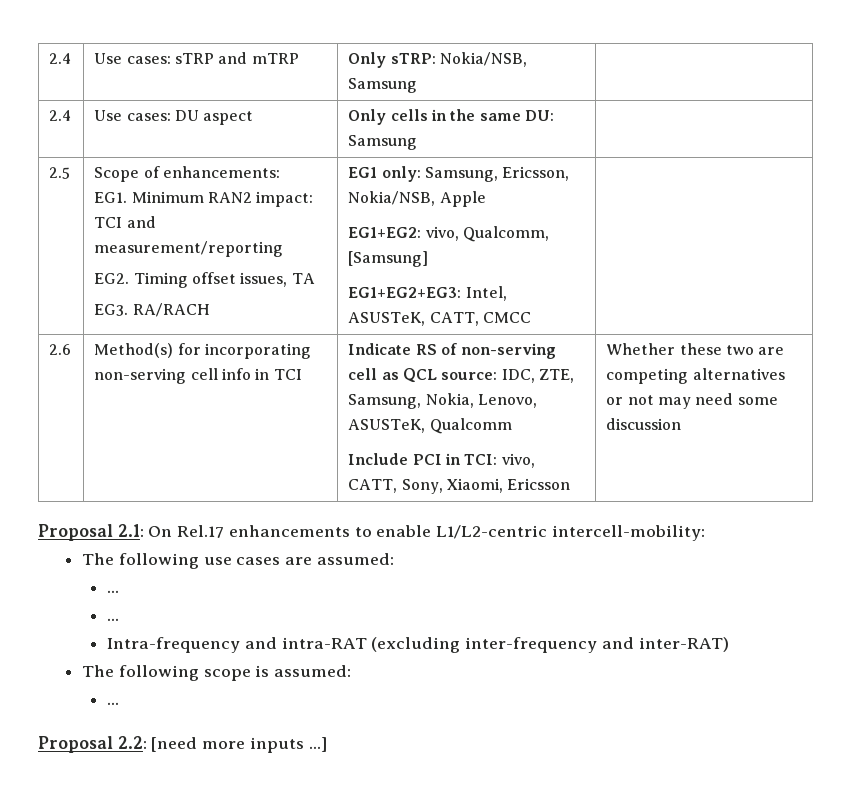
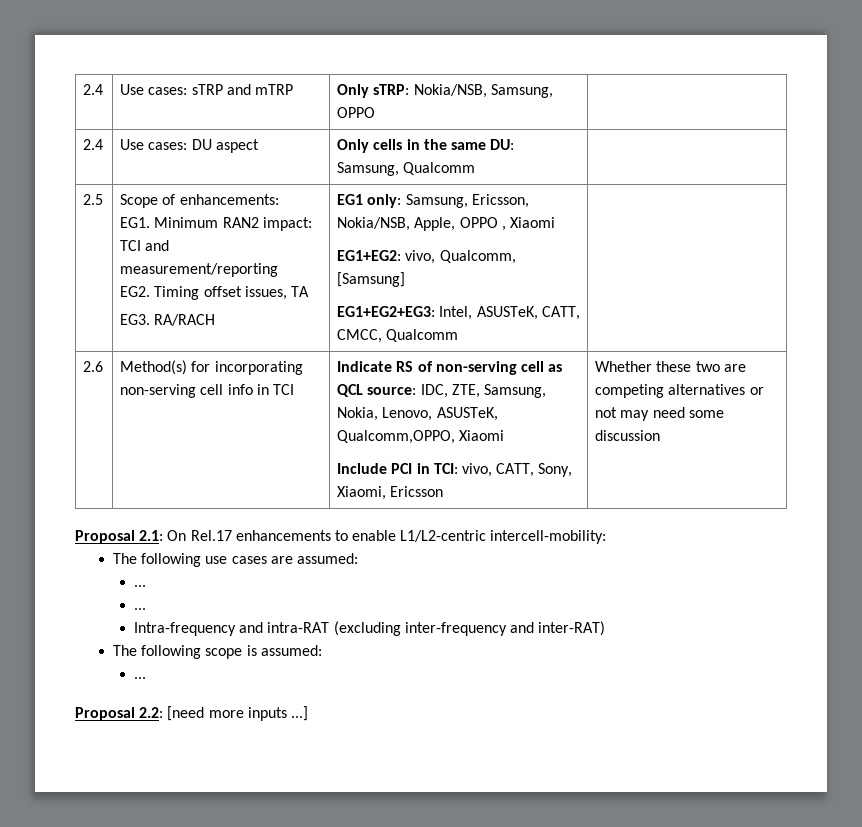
- 2.4 | Use cases: sTRP and mTRP | Only sTRP: Nokia/NSB, Samsung |
+ 2.4 | Use cases: sTRP and mTRP | Only sTRP: Nokia/NSB, Samsung, OPPO |
- 2.4 | Use cases: DU aspect | Only cells in the same DU: Samsung |
+ 2.4 | Use cases: DU aspect | Only cells in the same DU: Samsung, Qualcomm |
  2.5 | Scope of enhancements:
  EG1. Minimum RAN2 impact: TCI and measurement/reporting
  EG2. Timing offset issues, TA
- EG3. RA/RACH | EG1 only: Samsung, Ericsson, Nokia/NSB, Apple
+ EG3. RA/RACH | EG1 only: Samsung, Ericsson, Nokia/NSB, Apple, OPPO , Xiaomi
  EG1+EG2: vivo, Qualcomm, [Samsung]
- EG1+EG2+EG3: Intel, ASUSTeK, CATT, CMCC |
+ EG1+EG2+EG3: Intel, ASUSTeK, CATT, CMCC, Qualcomm |
- Indicate RS of non-serving cell as QCL source: IDC, ZTE, Samsung, Nokia, Lenovo, ASUSTeK, Qualcomm
+ Indicate RS of non-serving cell as QCL source: IDC, ZTE, Samsung, Nokia, Lenovo, ASUSTeK, Qualcomm,OPPO, Xiaomi

